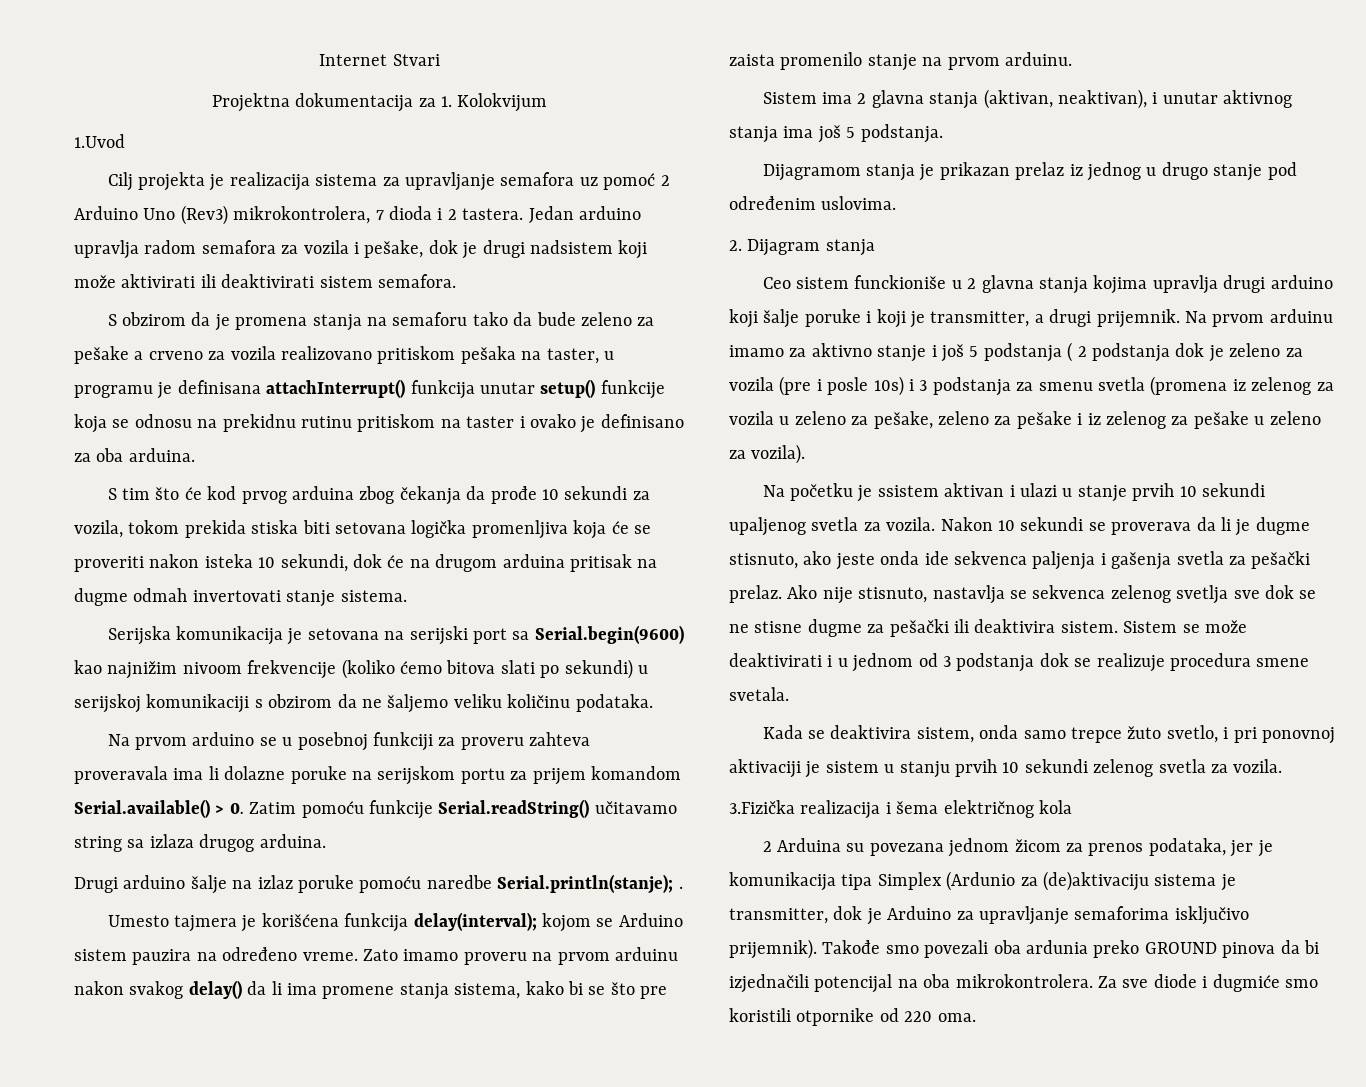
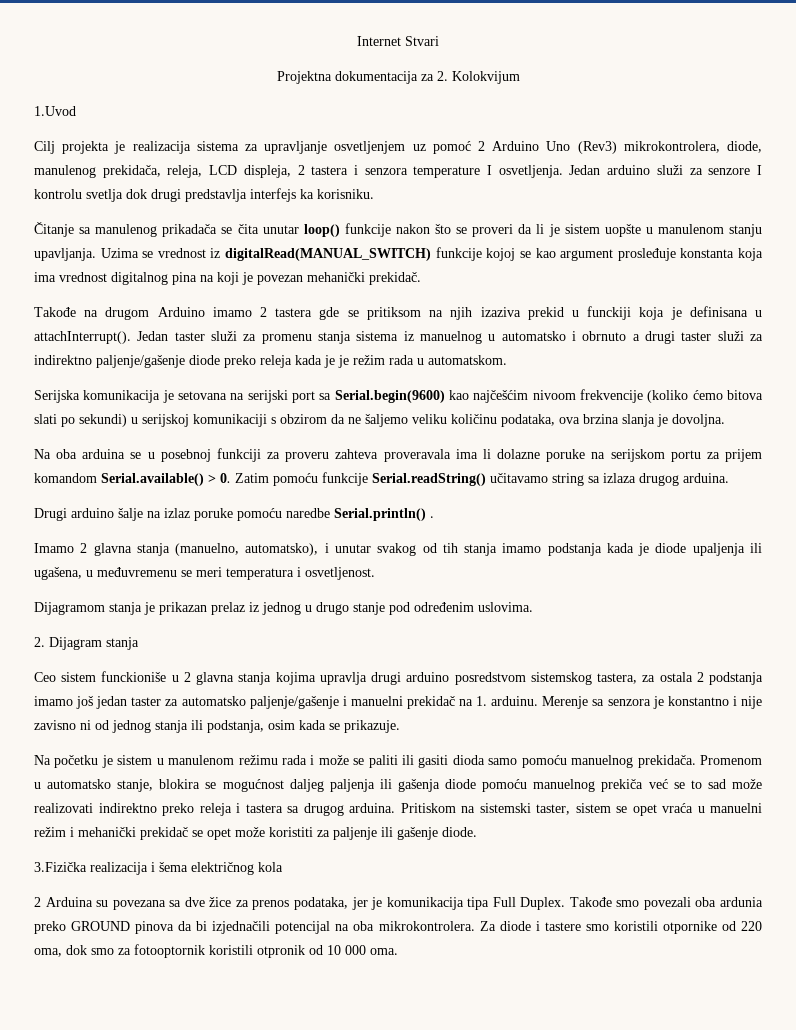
- Projektna dokumentacija za 1. Kolokvijum
+ Projektna dokumentacija za 2. Kolokvijum
- Cilj projekta je realizacija sistema za upravljanje semafora uz pomoć 2 Arduino Uno (Rev3) mikrokontrolera, 7 dioda i 2 tastera. Jedan arduino upravlja radom semafora za vozila i pešake, dok je drugi nadsistem koji može aktivirati ili deaktivirati sistem semafora.
- S obzirom da je promena stanja na semaforu tako da bude zeleno za pešake a crveno za vozila realizovano pritiskom pešaka na taster, u programu je definisana attachInterrupt() funkcija unutar setup() funkcije koja se odnosu na prekidnu rutinu pritiskom na taster i ovako je definisano za oba arduina.
- S tim što će kod prvog arduina zbog čekanja da prođe 10 sekundi za vozila, tokom prekida stiska biti setovana logička promenljiva koja će se proveriti nakon isteka 10 sekundi, dok će na drugom arduina pritisak na dugme odmah invertovati stanje sistema.
+ Cilj projekta je realizacija sistema za upravljanje osvetljenjem uz pomoć 2 Arduino Uno (Rev3) mikrokontrolera, diode, manulenog prekidača, releja, LCD displeja, 2 tastera i senzora temperature I osvetljenja. Jedan arduino služi za senzore I kontrolu svetlja dok drugi predstavlja interfejs ka korisniku.
+ Čitanje sa manulenog prikadača se čita unutar loop() funkcije nakon što se proveri da li je sistem uopšte u manulenom stanju upavljanja. Uzima se vrednost iz digitalRead(MANUAL_SWITCH) funkcije kojoj se kao argument prosleđuje konstanta koja ima vrednost digitalnog pina na koji je povezan mehanički prekidač.
+ Takođe na drugom Arduino imamo 2 tastera gde se pritiksom na njih izaziva prekid u funckiji koja je definisana u attachInterrupt(). Jedan taster služi za promenu stanja sistema iz manuelnog u automatsko i obrnuto a drugi taster služi za indirektno paljenje/gašenje diode preko releja kada je je režim rada u automatskom.
- Serijska komunikacija je setovana na serijski port sa Serial.begin(9600) kao najnižim nivoom frekvencije (koliko ćemo bitova slati po sekundi) u serijskoj komunikaciji s obzirom da ne šaljemo veliku količinu podataka.
- Na prvom arduino se u posebnoj funkciji za proveru zahteva proveravala ima li dolazne poruke na serijskom portu za prijem komandom Serial.available() > 0. Zatim pomoću funkcije Serial.readString() učitavamo string sa izlaza drugog arduina.
+ Serijska komunikacija je setovana na serijski port sa Serial.begin(9600) kao najčešćim nivoom frekvencije (koliko ćemo bitova slati po sekundi) u serijskoj komunikaciji s obzirom da ne šaljemo veliku količinu podataka, ova brzina slanja je dovoljna.
+ Na oba arduina se u posebnoj funkciji za proveru zahteva proveravala ima li dolazne poruke na serijskom portu za prijem komandom Serial.available() > 0. Zatim pomoću funkcije Serial.readString() učitavamo string sa izlaza drugog arduina.
- Drugi arduino šalje na izlaz poruke pomoću naredbe Serial.println(stanje); .
+ Drugi arduino šalje na izlaz poruke pomoću naredbe Serial.println() .
- Umesto tajmera je korišćena funkcija delay(interval); kojom se Arduino sistem pauzira na određeno vreme. Zato imamo proveru na prvom arduinu nakon svakog delay() da li ima promene stanja sistema, kako bi se što pre zaista promenilo stanje na prvom arduinu.
- Sistem ima 2 glavna stanja (aktivan, neaktivan), i unutar aktivnog stanja ima još 5 podstanja.
+ Imamo 2 glavna stanja (manuelno, automatsko), i unutar svakog od tih stanja imamo podstanja kada je diode upaljenja ili ugašena, u međuvremenu se meri temperatura i osvetljenost.
- Ceo sistem funckioniše u 2 glavna stanja kojima upravlja drugi arduino koji šalje poruke i koji je transmitter, a drugi prijemnik. Na prvom arduinu imamo za aktivno stanje i još 5 podstanja ( 2 podstanja dok je zeleno za vozila (pre i posle 10s) i 3 podstanja za smenu svetla (promena iz zelenog za vozila u zeleno za pešake, zeleno za pešake i iz zelenog za pešake u zeleno za vozila).
- Na početku je ssistem aktivan i ulazi u stanje prvih 10 sekundi upaljenog svetla za vozila. Nakon 10 sekundi se proverava da li je dugme stisnuto, ako jeste onda ide sekvenca paljenja i gašenja svetla za pešački prelaz. Ako nije stisnuto, nastavlja se sekvenca zelenog svetlja sve dok se ne stisne dugme za pešački ili deaktivira sistem. Sistem se može deaktivirati i u jednom od 3 podstanja dok se realizuje procedura smene svetala.
- Kada se deaktivira sistem, onda samo trepce žuto svetlo, i pri ponovnoj aktivaciji je sistem u stanju prvih 10 sekundi zelenog svetla za vozila.
+ Ceo sistem funckioniše u 2 glavna stanja kojima upravlja drugi arduino posredstvom sistemskog tastera, za ostala 2 podstanja imamo još jedan taster za automatsko paljenje/gašenje i manuelni prekidač na 1. arduinu. Merenje sa senzora je konstantno i nije zavisno ni od jednog stanja ili podstanja, osim kada se prikazuje.
+ Na početku je sistem u manulenom režimu rada i može se paliti ili gasiti dioda samo pomoću manuelnog prekidača. Promenom u automatsko stanje, blokira se mogućnost daljeg paljenja ili gašenja diode pomoću manuelnog prekiča već se to sad može realizovati indirektno preko releja i tastera sa drugog arduina. Pritiskom na sistemski taster, sistem se opet vraća u manuelni režim i mehanički prekidač se opet može koristiti za paljenje ili gašenje diode.
- 2 Arduina su povezana jednom žicom za prenos podataka, jer je komunikacija tipa Simplex (Ardunio za (de)aktivaciju sistema je transmitter, dok je Arduino za upravljanje semaforima isključivo prijemnik).
+ 2 Arduina su povezana sa dve žice za prenos podataka, jer je komunikacija tipa Full Duplex.
- Za sve diode i dugmiće smo koristili otpornike od 220 oma.
+ Za diode i tastere smo koristili otpornike od 220 oma, dok smo za fotooptornik koristili otpronik od 10 000 oma.

